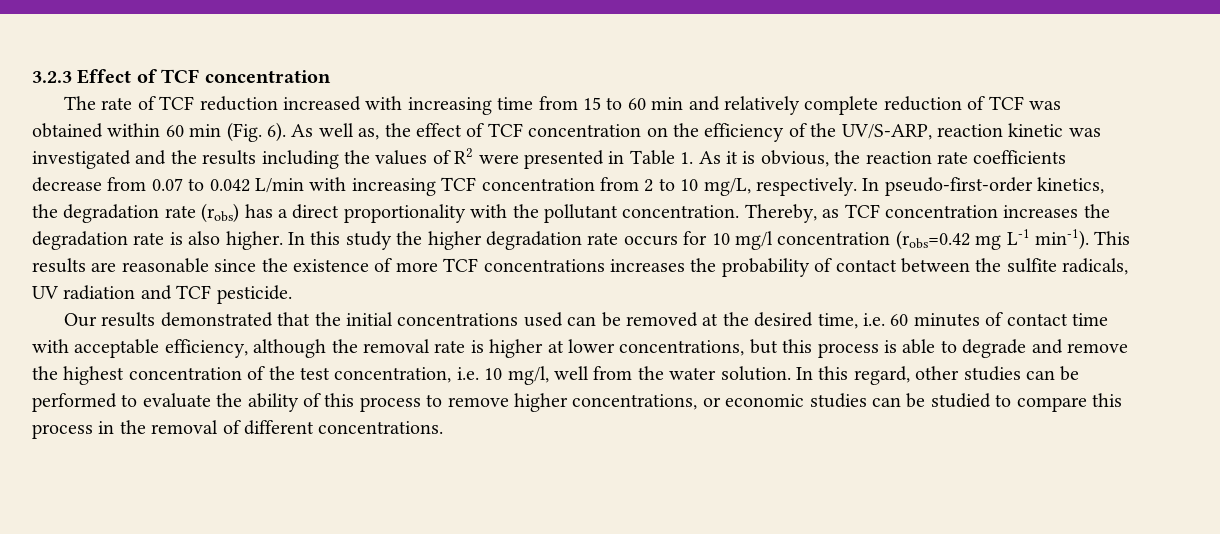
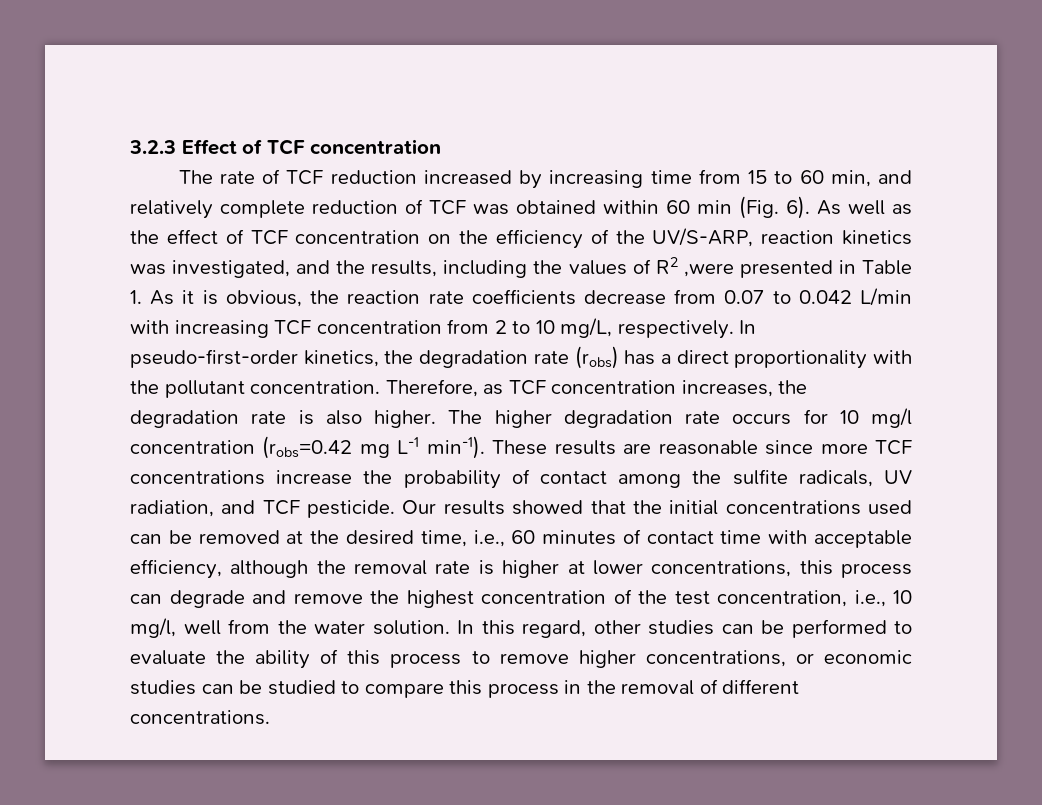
- The rate of TCF reduction increased with increasing time from 15 to 60 min and relatively complete reduction of TCF was obtained within 60 min (Fig. 6).
+ The rate of TCF reduction increased by increasing time from 15 to 60 min, and relatively complete reduction of TCF was obtained within 60 min (Fig. 6).
- As well as, the effect of TCF concentration on the efficiency of the UV/S-ARP, reaction kinetic was investigated and the results including the values of R2 were presented in Table 1. As it is obvious, the reaction rate coefficients decrease from 0.07 to 0.042 L/min with increasing TCF concentration from 2 to 10 mg/L, respectively.
+ As well as the effect of TCF concentration on the efficiency of the UV/S-ARP, reaction kinetics was investigated, and the results, including the values of R2 ,were presented in Table 1. As it is obvious, the reaction rate coefficients decrease from 0.07 to 0.042 L/min with increasing TCF concentration from 2 to 10 mg/L, respectively.
- Thereby, as TCF concentration increases the degradation rate is also higher.
+ Therefore, as TCF concentration increases, the degradation rate is also higher.
- In this study the higher degradation rate occurs for 10 mg/l concentration (robs=0.42 mg L-1 min-1).
+ The higher degradation rate occurs for 10 mg/l concentration (robs=0.42 mg L-1 min-1).
- This results are reasonable since the existence of more TCF concentrations increases the probability of contact between the sulfite radicals, UV radiation and TCF pesticide.
- Our results demonstrated that the initial concentrations used can be removed at the desired time, i.e. 60 minutes of contact time with acceptable efficiency, although the removal rate is higher at lower concentrations, but this process is able to degrade and remove the highest concentration of the test concentration, i.e. 10 mg/l, well from the water solution.
+ These results are reasonable since more TCF concentrations increase the probability of contact among the sulfite radicals, UV radiation, and TCF pesticide. Our results showed that the initial concentrations used can be removed at the desired time, i.e., 60 minutes of contact time with acceptable efficiency, although the removal rate is higher at lower concentrations, this process can degrade and remove the highest concentration of the test concentration, i.e., 10 mg/l, well from the water solution.

